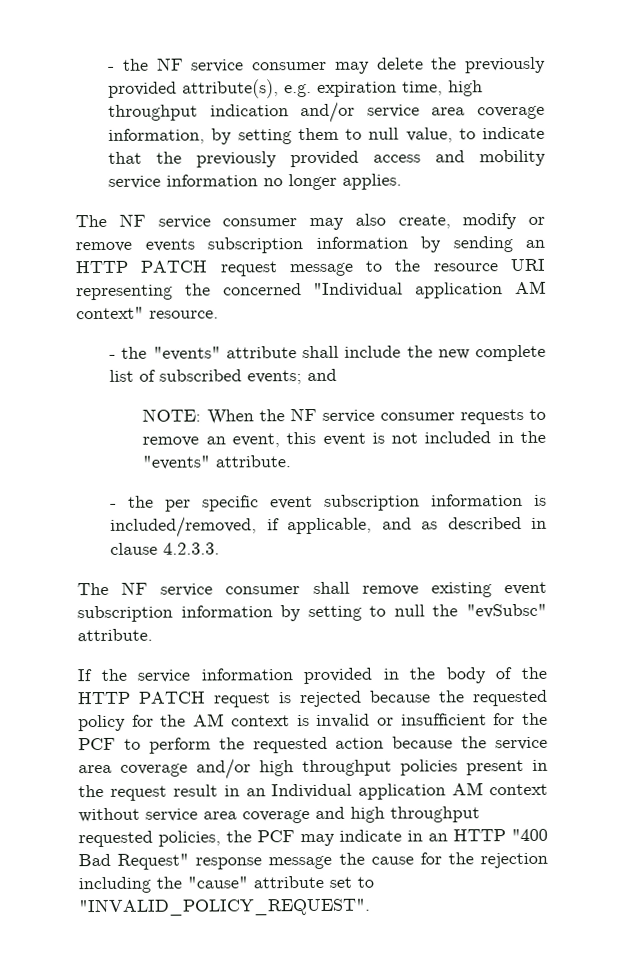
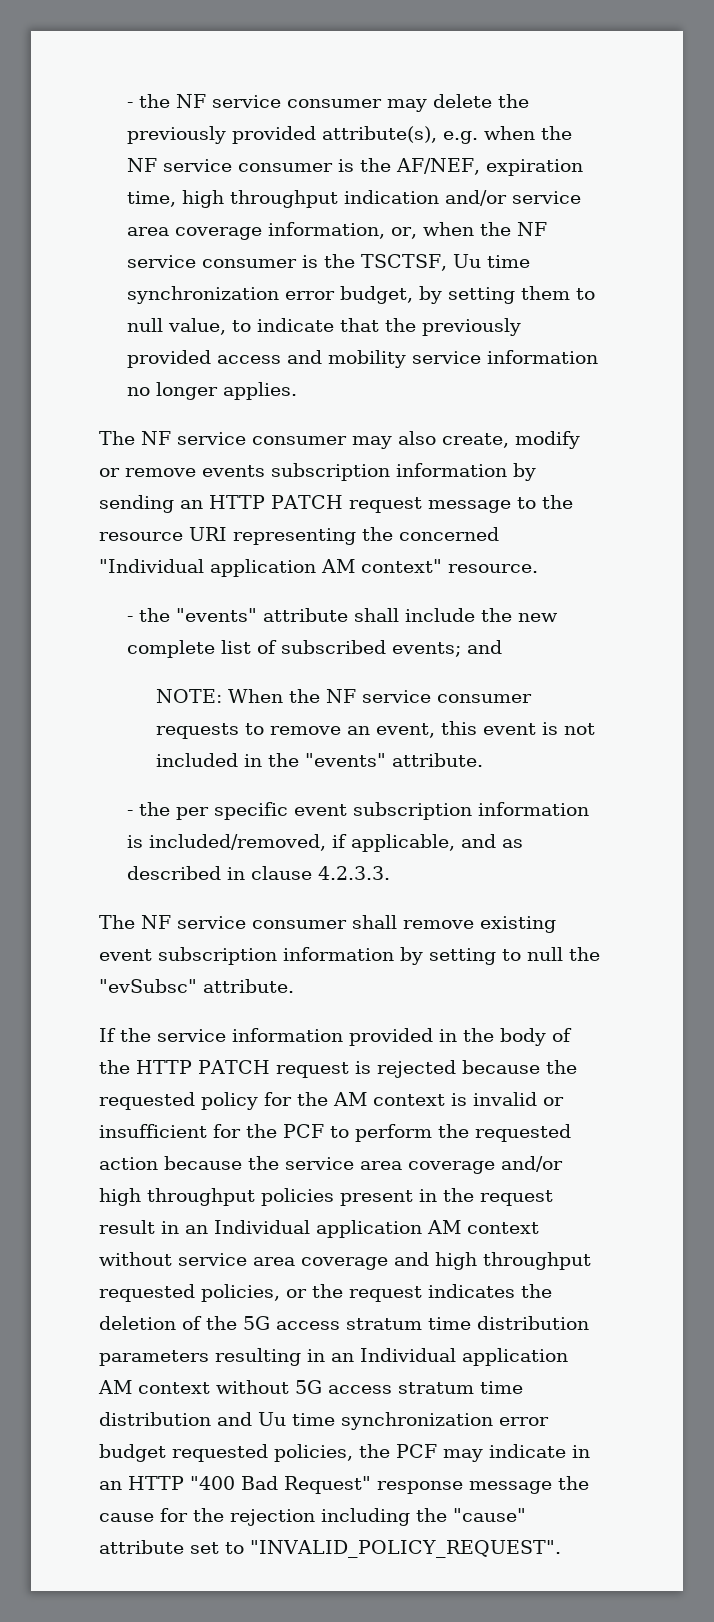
- - the NF service consumer may delete the previously provided attribute(s), e.g. expiration time, high throughput indication and/or service area coverage information, by setting them to null value, to indicate that the previously provided access and mobility service information no longer applies.
+ - the NF service consumer may delete the previously provided attribute(s), e.g. when the NF service consumer is the AF/NEF, expiration time, high throughput indication and/or service area coverage information, or, when the NF service consumer is the TSCTSF, Uu time synchronization error budget, by setting them to null value, to indicate that the previously provided access and mobility service information no longer applies.
- If the service information provided in the body of the HTTP PATCH request is rejected because the requested policy for the AM context is invalid or insufficient for the PCF to perform the requested action because the service area coverage and/or high throughput policies present in the request result in an Individual application AM context without service area coverage and high throughput requested policies, the PCF may indicate in an HTTP "400 Bad Request" response message the cause for the rejection including the "cause" attribute set to "INVALID_POLICY_REQUEST".
+ If the service information provided in the body of the HTTP PATCH request is rejected because the requested policy for the AM context is invalid or insufficient for the PCF to perform the requested action because the service area coverage and/or high throughput policies present in the request result in an Individual application AM context without service area coverage and high throughput requested policies, or the request indicates the deletion of the 5G access stratum time distribution parameters resulting in an Individual application AM context without 5G access stratum time distribution and Uu time synchronization error budget requested policies, the PCF may indicate in an HTTP "400 Bad Request" response message the cause for the rejection including the "cause" attribute set to "INVALID_POLICY_REQUEST".

